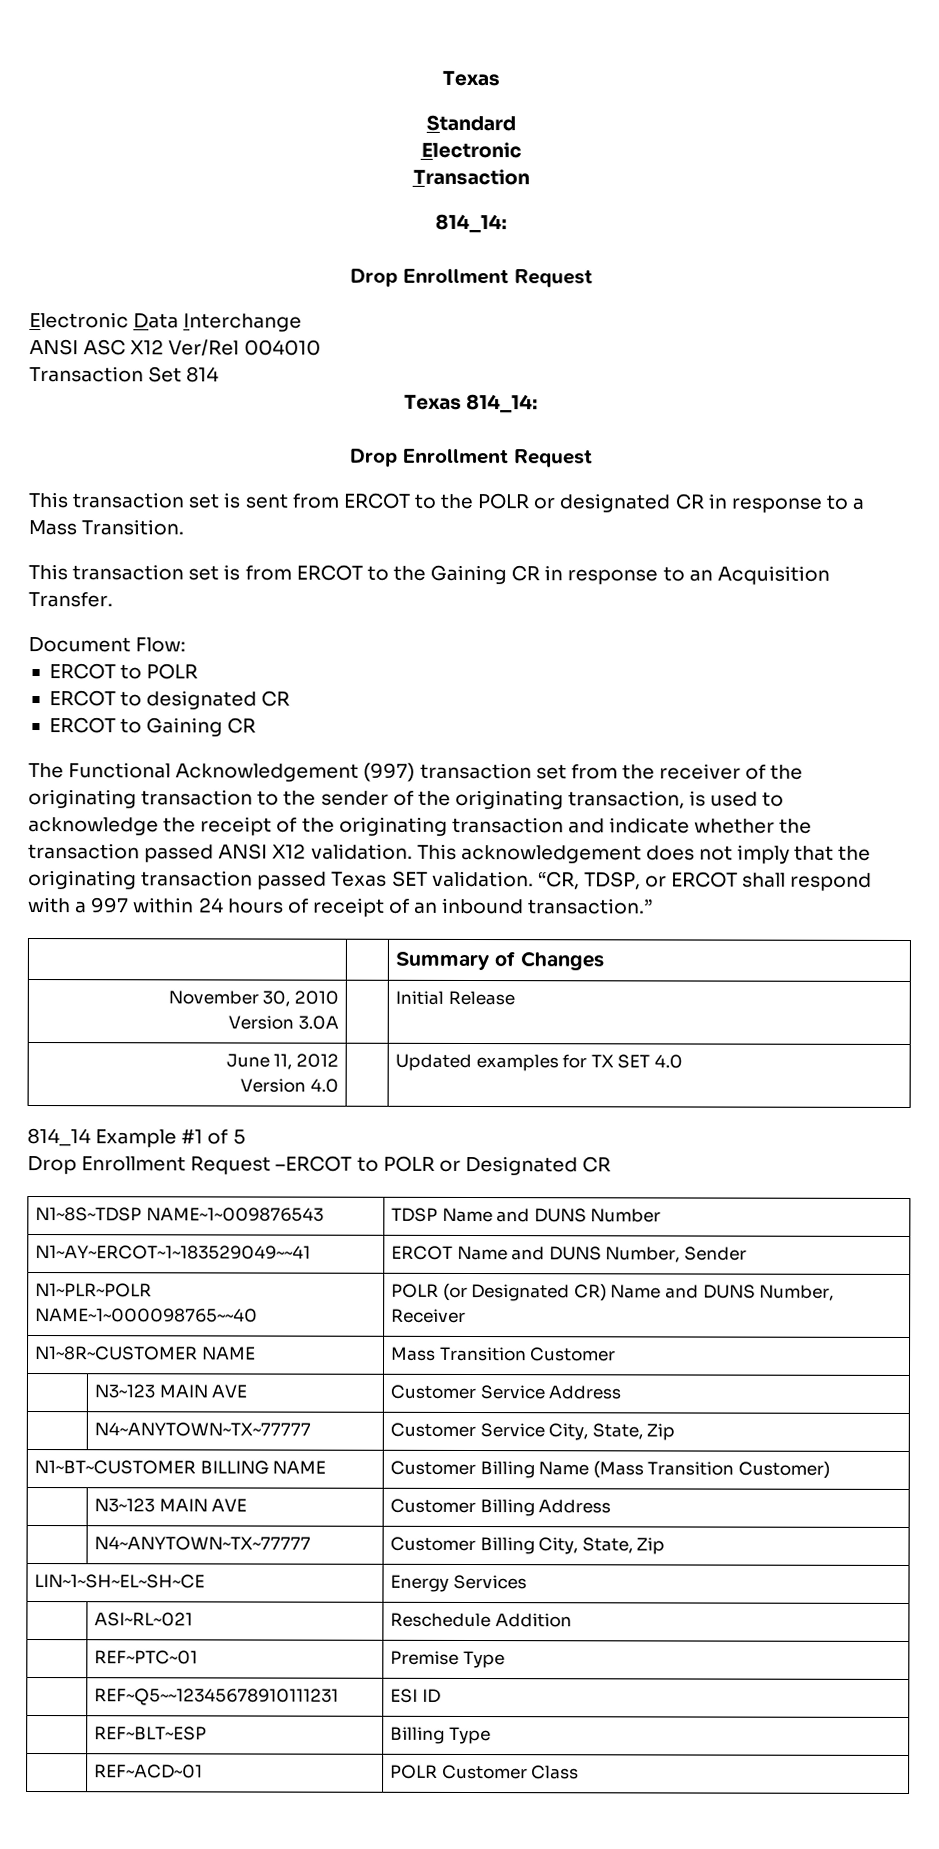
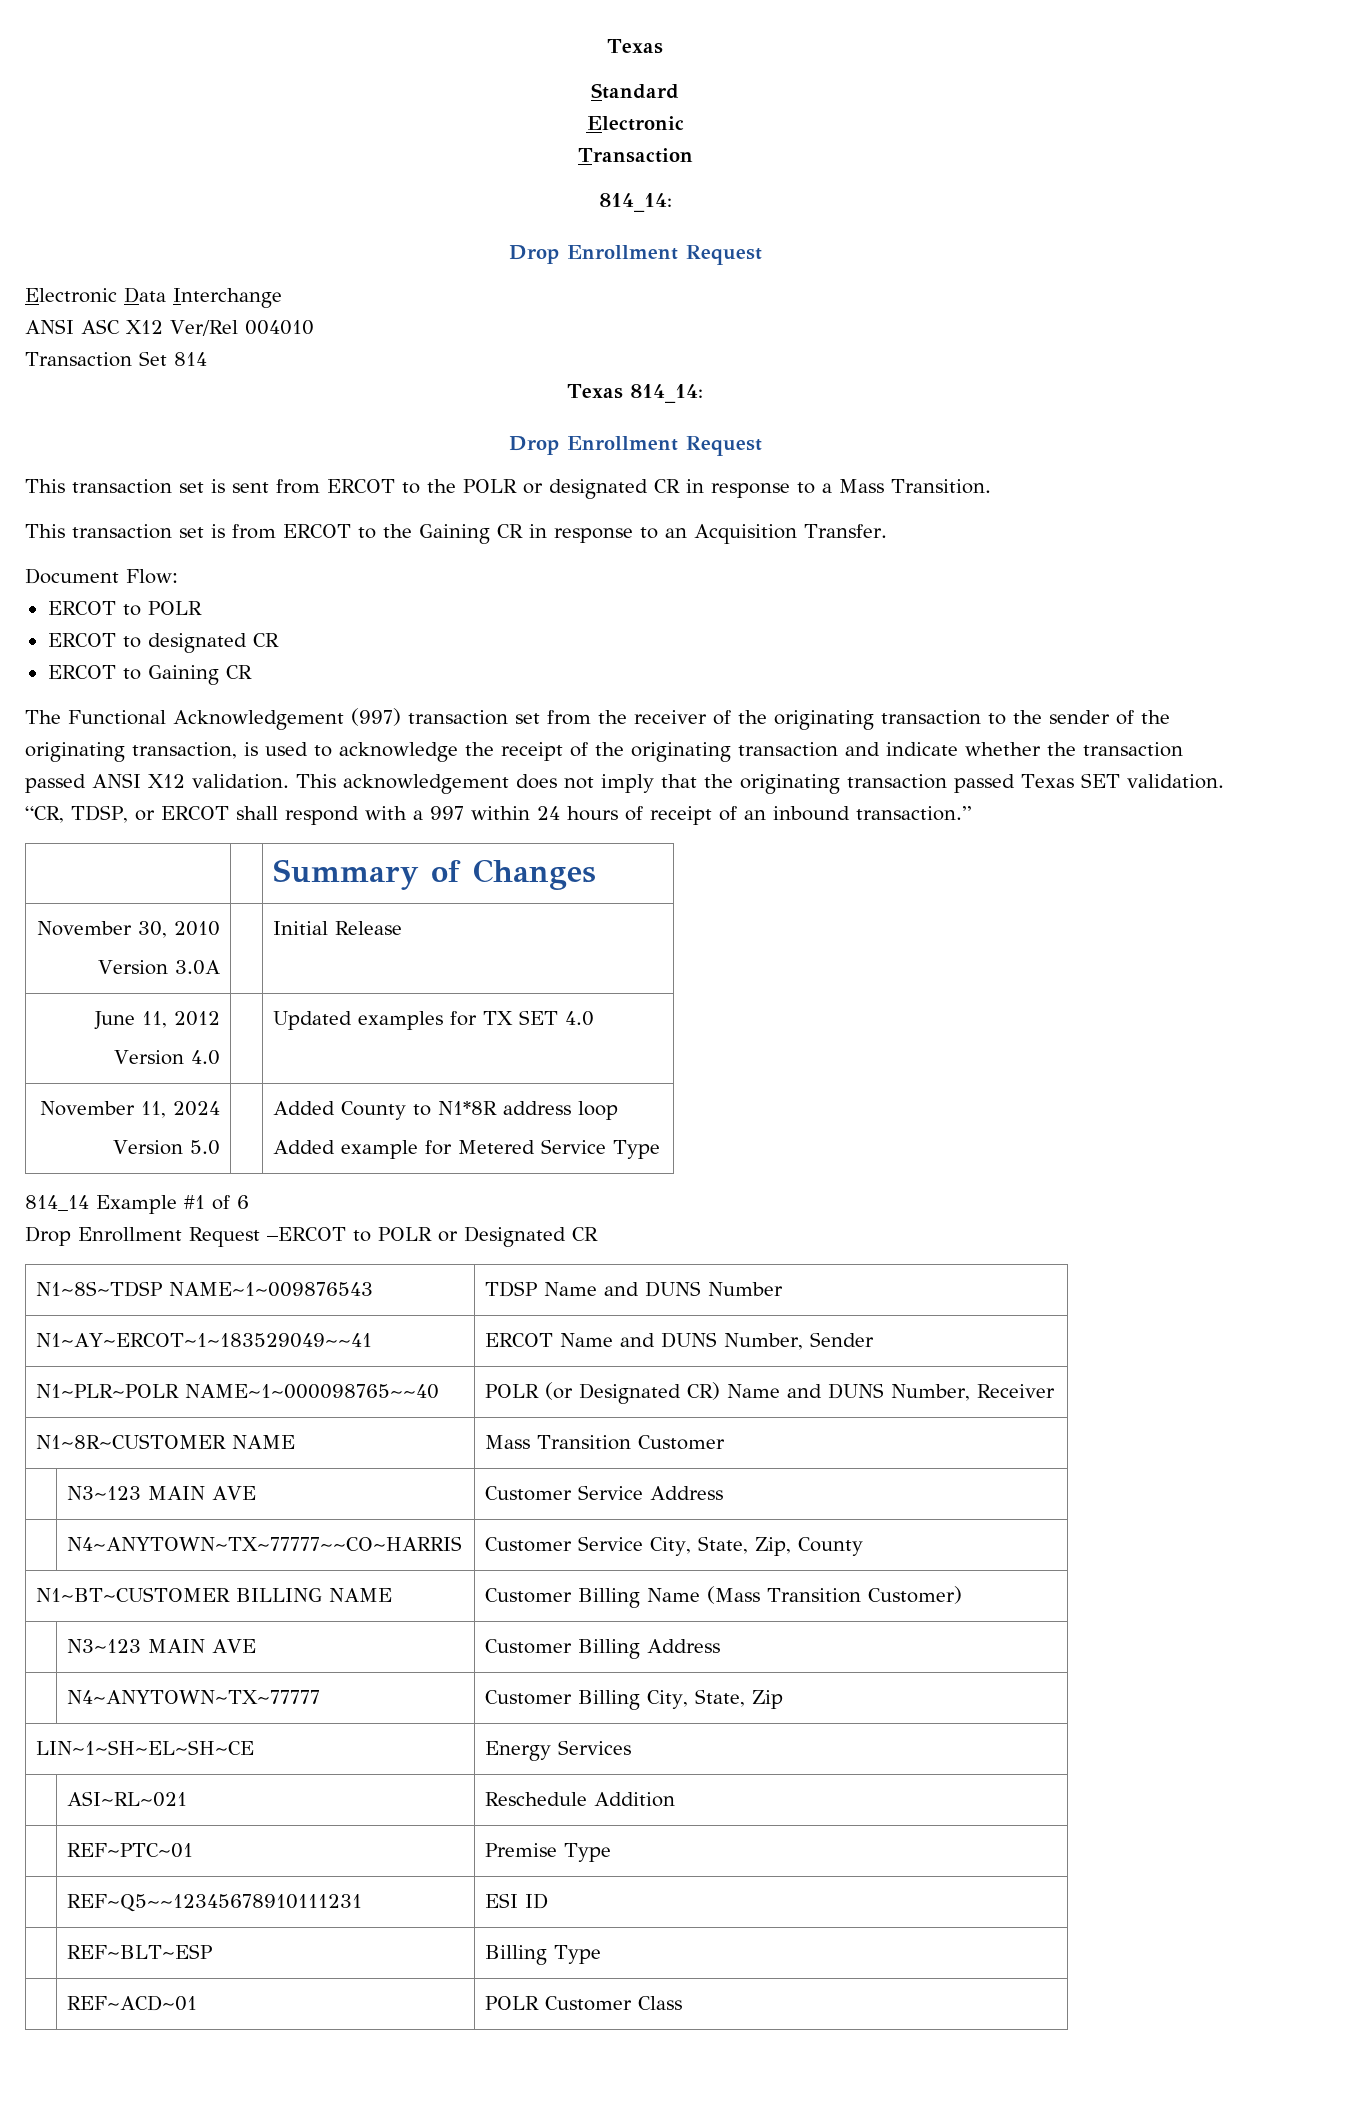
+ November 11, 2024
+ Version 5.0 | | Added County to N1*8R address loop
+ Added example for Metered Service Type
- 814_14 Example #1 of 5
+ 814_14 Example #1 of 6
- | N4~ANYTOWN~TX~77777 | Customer Service City, State, Zip
+ | N4~ANYTOWN~TX~77777~~CO~HARRIS | Customer Service City, State, Zip, County

